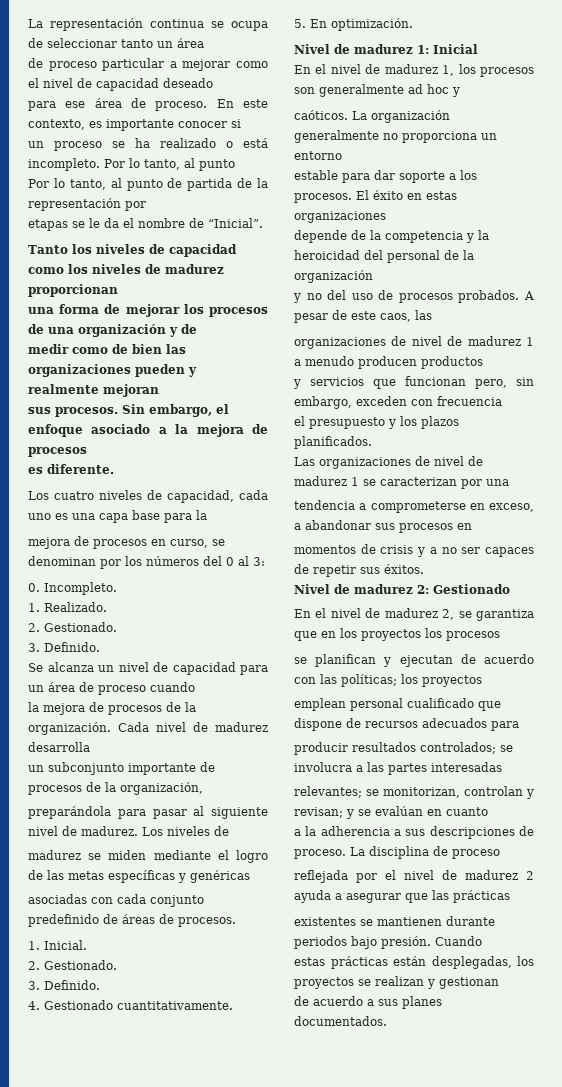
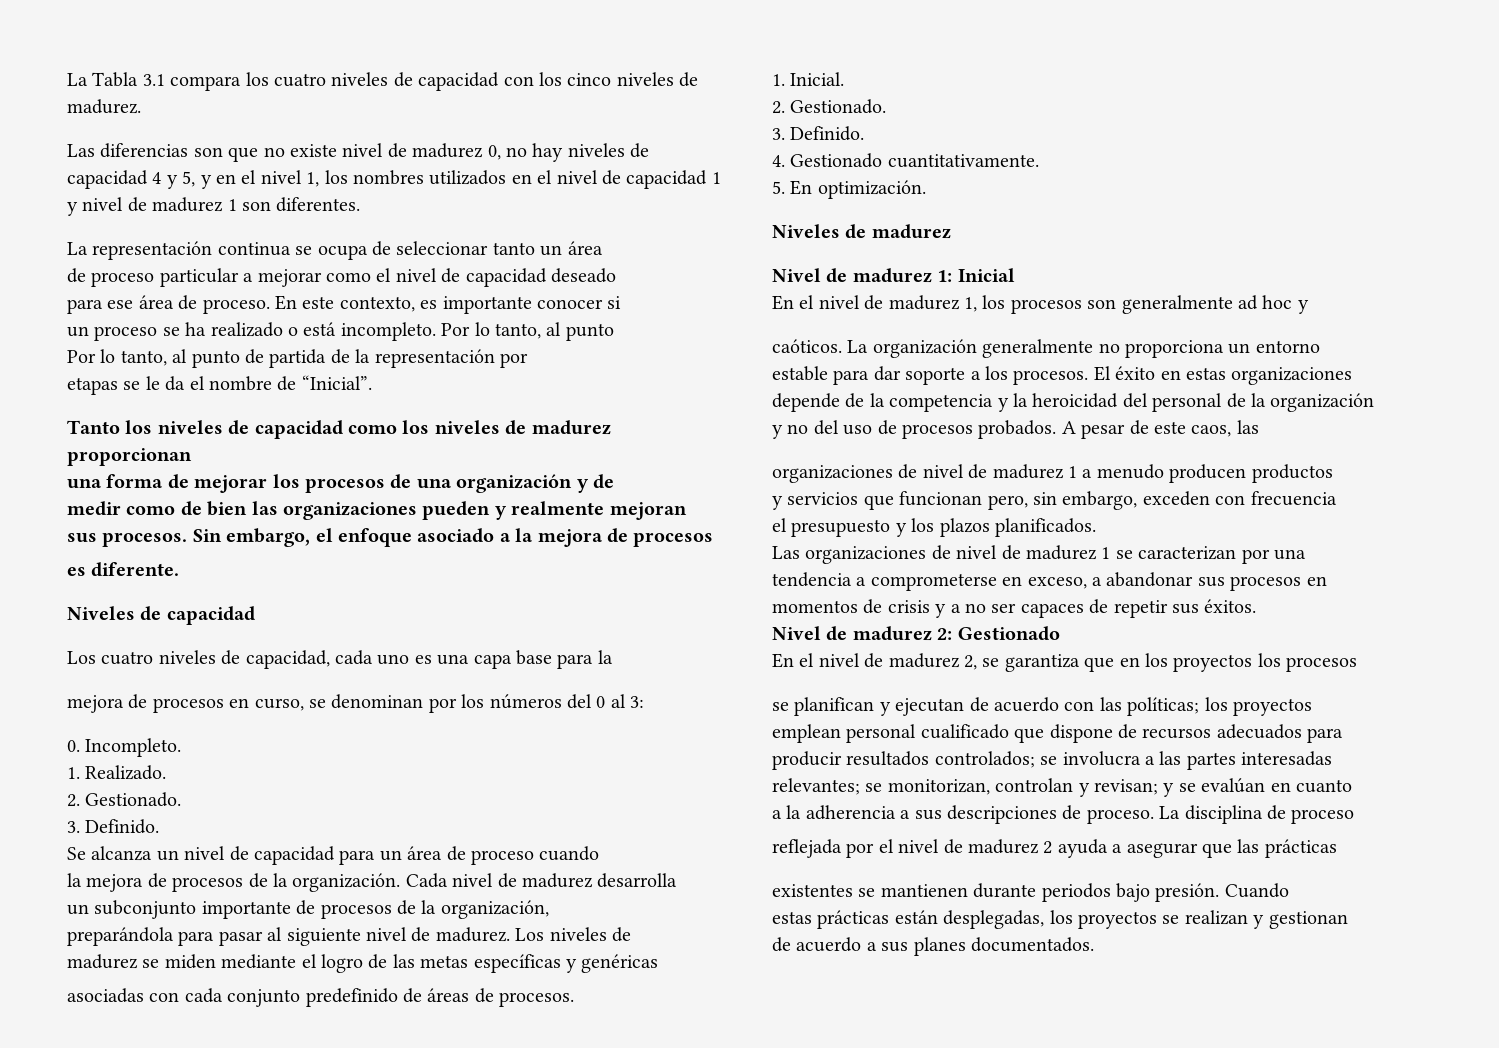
+ La Tabla 3.1 compara los cuatro niveles de capacidad con los cinco niveles de madurez.
+ Las diferencias son que no existe nivel de madurez 0, no hay niveles de capacidad 4 y 5, y en el nivel 1, los nombres utilizados en el nivel de capacidad 1 y nivel de madurez 1 son diferentes.
+ Niveles de capacidad
+ Niveles de madurez

